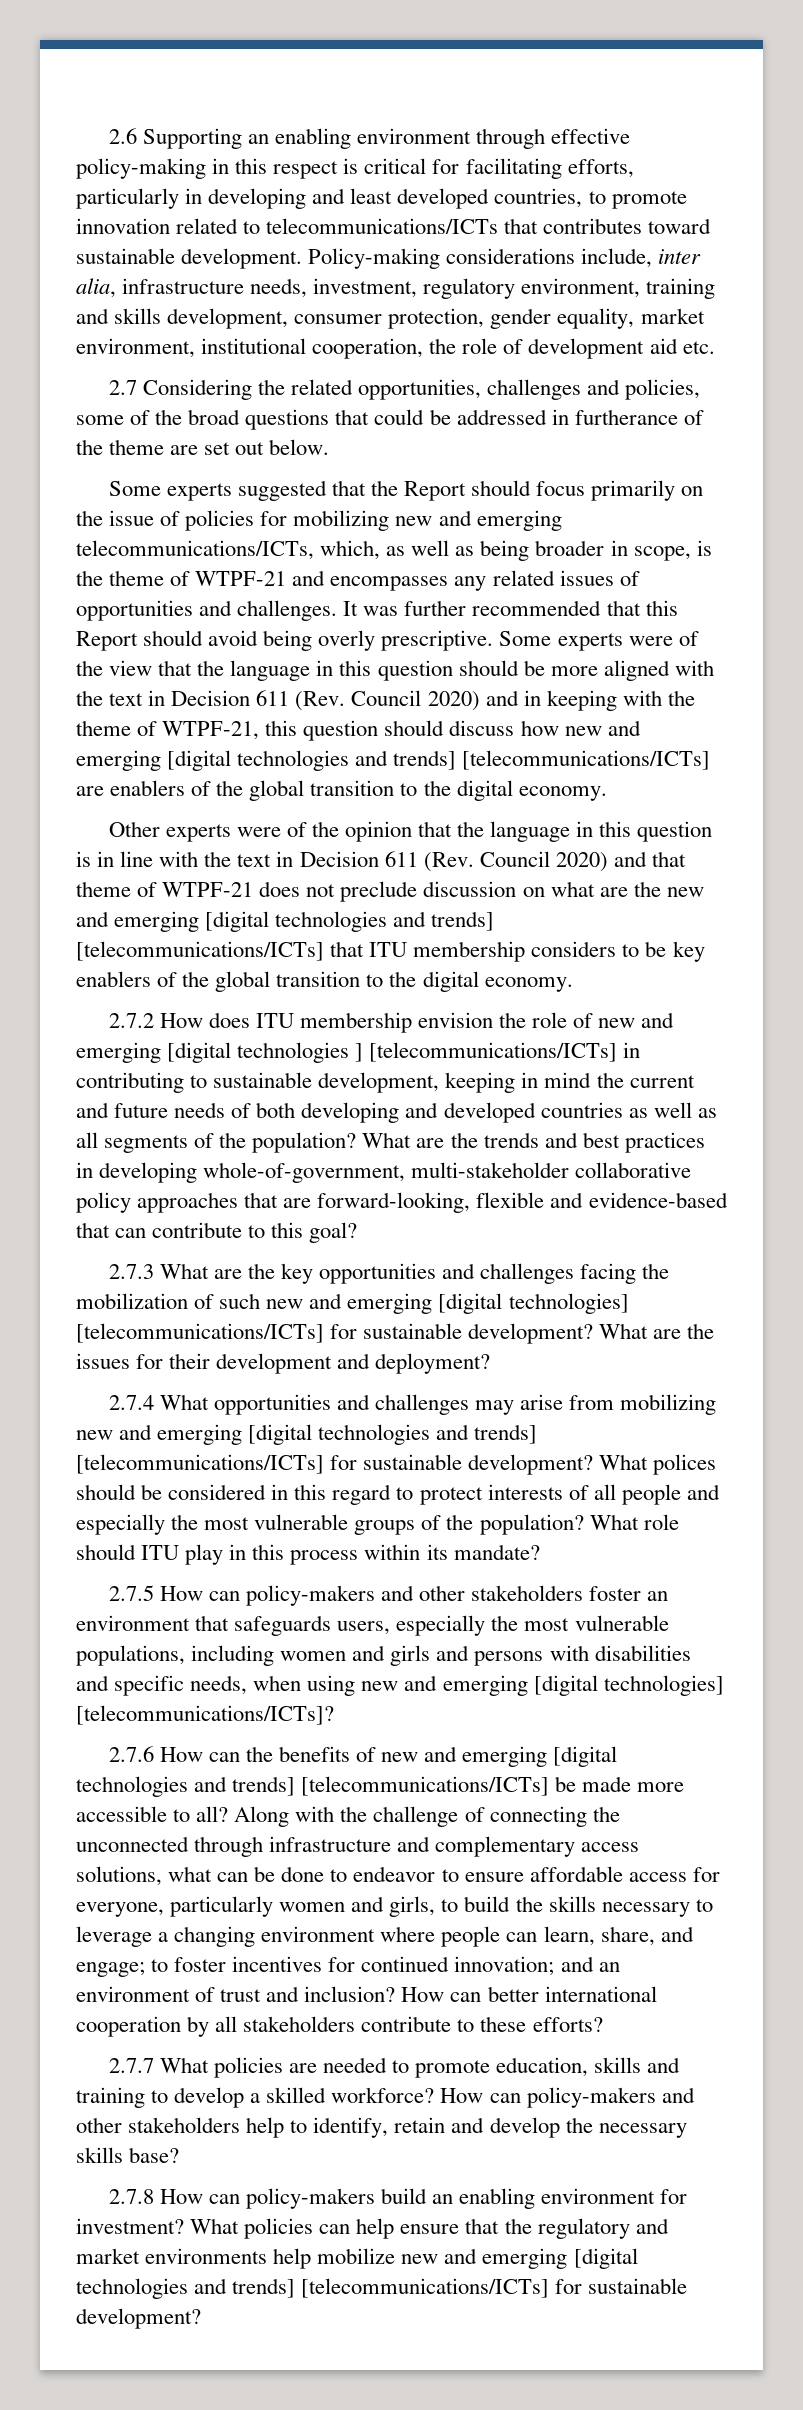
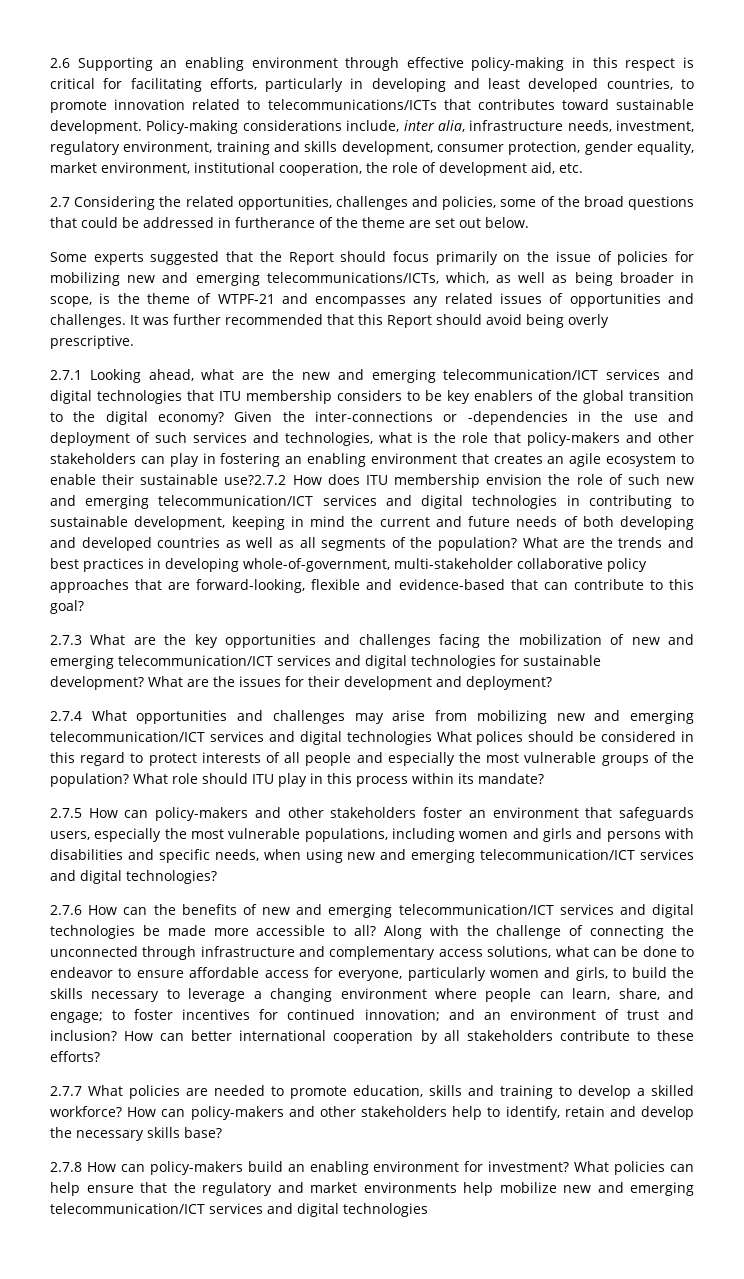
- Policy-making considerations include, inter alia, infrastructure needs, investment, regulatory environment, training and skills development, consumer protection, gender equality, market environment, institutional cooperation, the role of development aid etc.
+ Policy-making considerations include, inter alia, infrastructure needs, investment, regulatory environment, training and skills development, consumer protection, gender equality, market environment, institutional cooperation, the role of development aid, etc.
- It was further recommended that this Report should avoid being overly prescriptive. Some experts were of the view that the language in this question should be more aligned with the text in Decision 611 (Rev. Council 2020) and in keeping with the theme of WTPF-21, this question should discuss how new and emerging [digital technologies and trends] [telecommunications/ICTs] are enablers of the global transition to the digital economy.
- Other experts were of the opinion that the language in this question is in line with the text in Decision 611 (Rev. Council 2020) and that theme of WTPF-21 does not preclude discussion on what are the new and emerging [digital technologies and trends] [telecommunications/ICTs] that ITU membership considers to be key enablers of the global transition to the digital economy.
- 2.7.2 How does ITU membership envision the role of new and emerging [digital technologies ] [telecommunications/ICTs] in contributing to sustainable development, keeping in mind the current and future needs of both developing and developed countries as well as all segments of the population?
+ It was further recommended that this Report should avoid being overly prescriptive.
+ 2.7.1 Looking ahead, what are the new and emerging telecommunication/ICT services and digital technologies that ITU membership considers to be key enablers of the global transition to the digital economy? Given the inter-connections or -dependencies in the use and deployment of such services and technologies, what is the role that policy-makers and other stakeholders can play in fostering an enabling environment that creates an agile ecosystem to enable their sustainable use?2.7.2 How does ITU membership envision the role of such new and emerging telecommunication/ICT services and digital technologies in contributing to sustainable development, keeping in mind the current and future needs of both developing and developed countries as well as all segments of the population?
- 2.7.3 What are the key opportunities and challenges facing the mobilization of such new and emerging [digital technologies] [telecommunications/ICTs] for sustainable development?
+ 2.7.3 What are the key opportunities and challenges facing the mobilization of new and emerging telecommunication/ICT services and digital technologies for sustainable development?
- 2.7.4 What opportunities and challenges may arise from mobilizing new and emerging [digital technologies and trends] [telecommunications/ICTs] for sustainable development? What polices should be considered in this regard to protect interests of all people and especially the most vulnerable groups of the population?
+ 2.7.4 What opportunities and challenges may arise from mobilizing new and emerging telecommunication/ICT services and digital technologies What polices should be considered in this regard to protect interests of all people and especially the most vulnerable groups of the population?
- 2.7.5 How can policy-makers and other stakeholders foster an environment that safeguards users, especially the most vulnerable populations, including women and girls and persons with disabilities and specific needs, when using new and emerging [digital technologies] [telecommunications/ICTs]?
+ 2.7.5 How can policy-makers and other stakeholders foster an environment that safeguards users, especially the most vulnerable populations, including women and girls and persons with disabilities and specific needs, when using new and emerging telecommunication/ICT services and digital technologies?
- 2.7.6 How can the benefits of new and emerging [digital technologies and trends] [telecommunications/ICTs] be made more accessible to all?
+ 2.7.6 How can the benefits of new and emerging telecommunication/ICT services and digital technologies be made more accessible to all?
- What policies can help ensure that the regulatory and market environments help mobilize new and emerging [digital technologies and trends] [telecommunications/ICTs] for sustainable development?
+ What policies can help ensure that the regulatory and market environments help mobilize new and emerging telecommunication/ICT services and digital technologies

